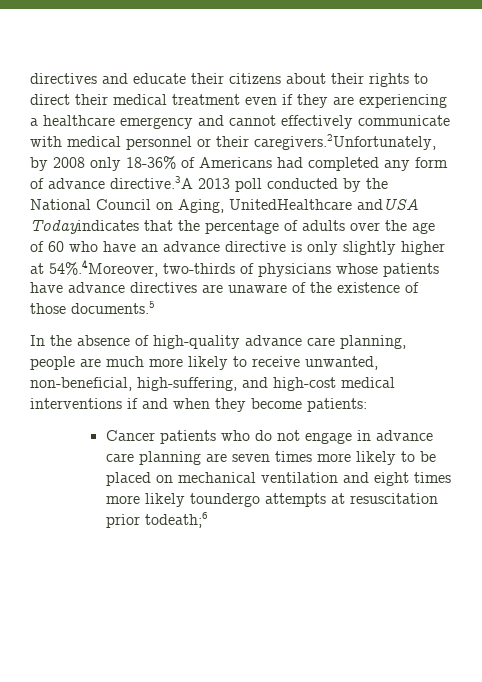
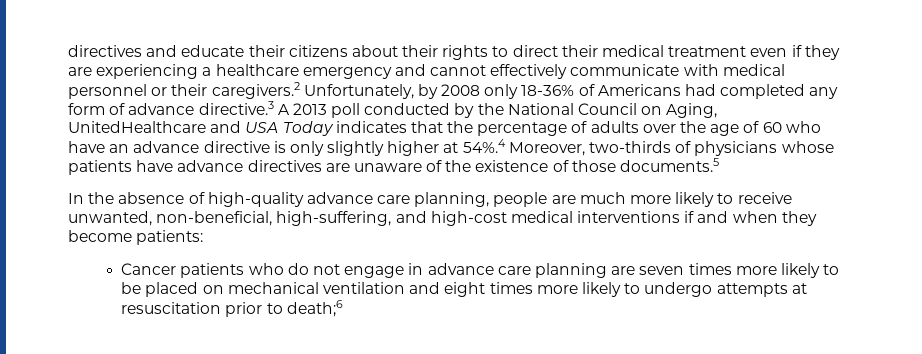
- directives and educate their citizens about their rights to direct their medical treatment even if they are experiencing a healthcare emergency and cannot effectively communicate with medical personnel or their caregivers.2Unfortunately, by 2008 only 18-36% of Americans had completed any form of advance directive.3A 2013 poll conducted by the National Council on Aging, UnitedHealthcare andUSA Todayindicates that the percentage of adults over the age of 60 who have an advance directive is only slightly higher at 54%.4Moreover, two-thirds of physicians whose patients have advance directives are unaware of the existence of those documents.5
+ directives and educate their citizens about their rights to direct their medical treatment even if they are experiencing a healthcare emergency and cannot effectively communicate with medical personnel or their caregivers.2 Unfortunately, by 2008 only 18-36% of Americans had completed any form of advance directive.3 A 2013 poll conducted by the National Council on Aging, UnitedHealthcare and USA Today indicates that the percentage of adults over the age of 60 who have an advance directive is only slightly higher at 54%.4 Moreover, two-thirds of physicians whose patients have advance directives are unaware of the existence of those documents.5
- Cancer patients who do not engage in advance care planning are seven times more likely to be placed on mechanical ventilation and eight times more likely toundergo attempts at resuscitation prior todeath;6
+ Cancer patients who do not engage in advance care planning are seven times more likely to be placed on mechanical ventilation and eight times more likely to undergo attempts at resuscitation prior to death;6

